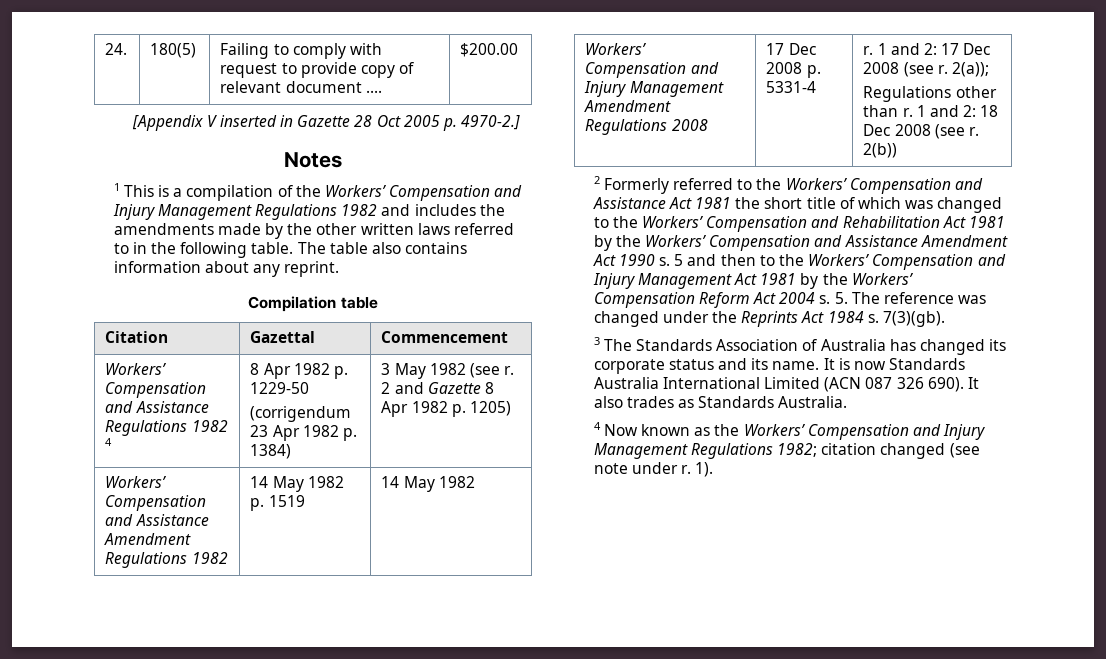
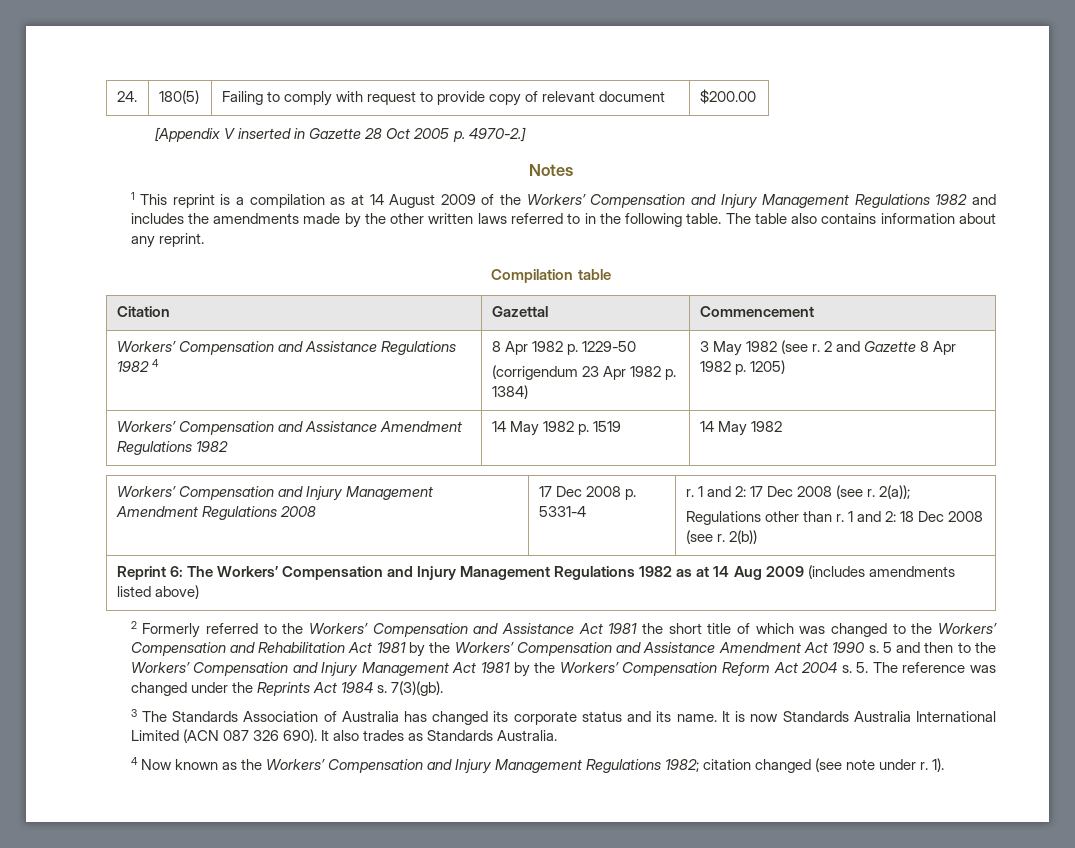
- 24. | 180(5) | Failing to comply with request to provide copy of relevant document .... | $200.00
+ 24. | 180(5) | Failing to comply with request to provide copy of relevant document | $200.00
- 1 This is a compilation of the Workers’ Compensation and Injury Management Regulations 1982 and includes the amendments made by the other written laws referred to in the following table.
+ 1 This reprint is a compilation as at 14 August 2009 of the Workers’ Compensation and Injury Management Regulations 1982 and includes the amendments made by the other written laws referred to in the following table.
+ Reprint 6: The Workers’ Compensation and Injury Management Regulations 1982 as at 14 Aug 2009 (includes amendments listed above)

